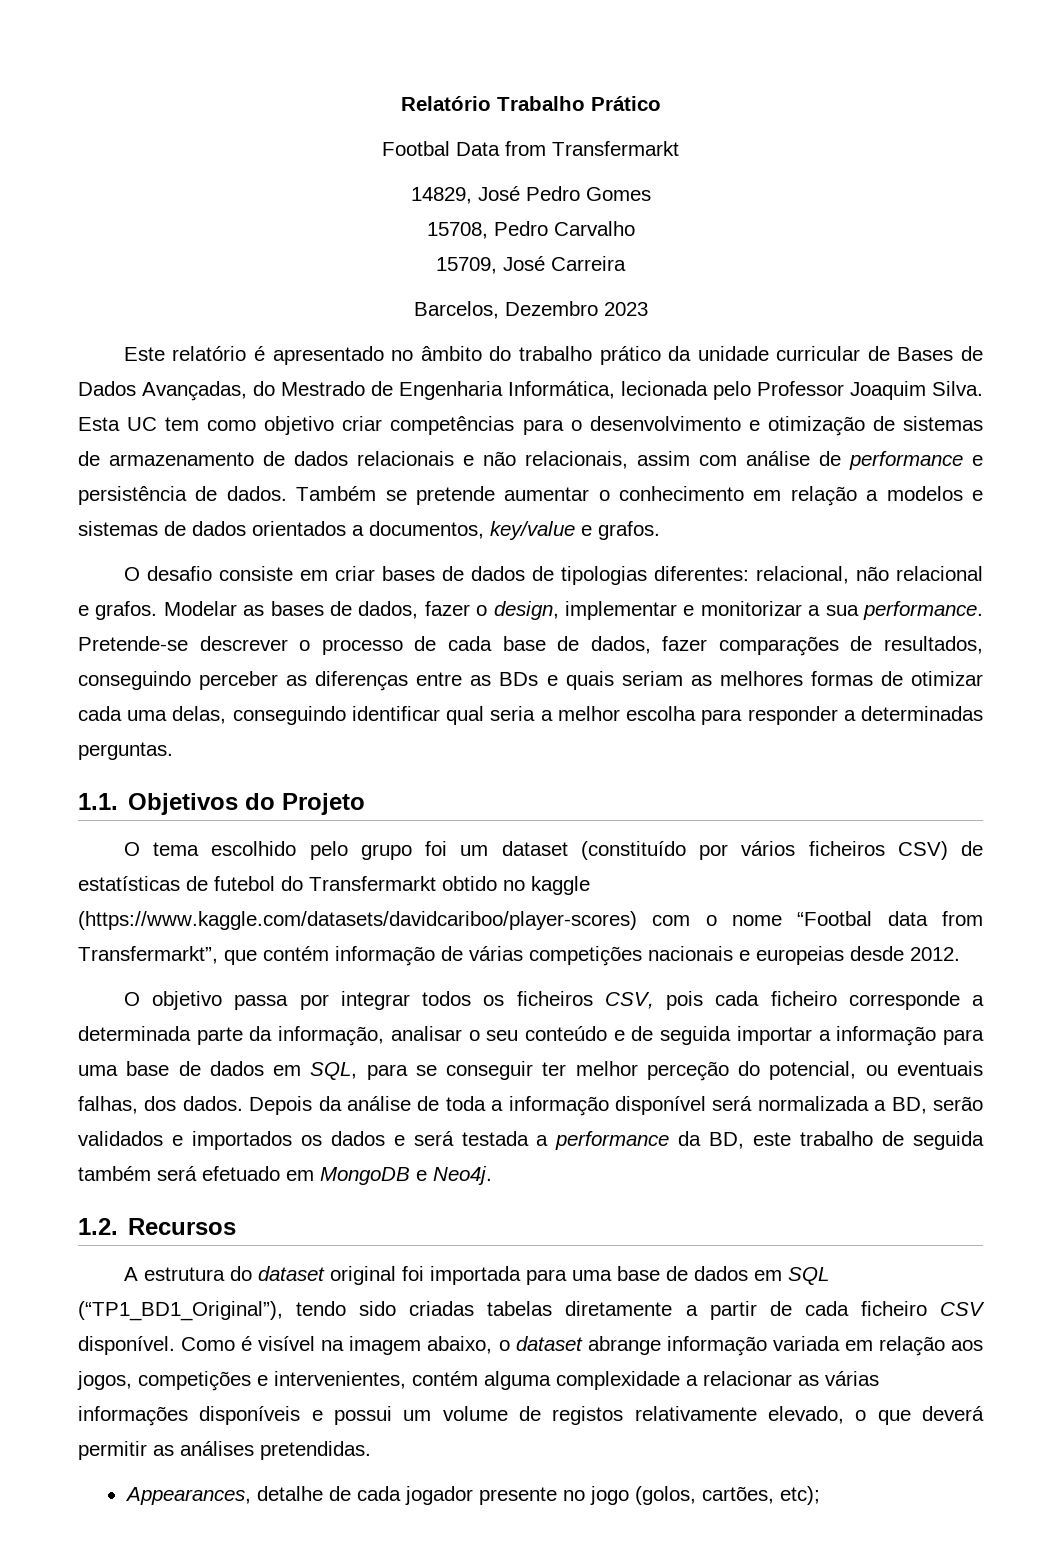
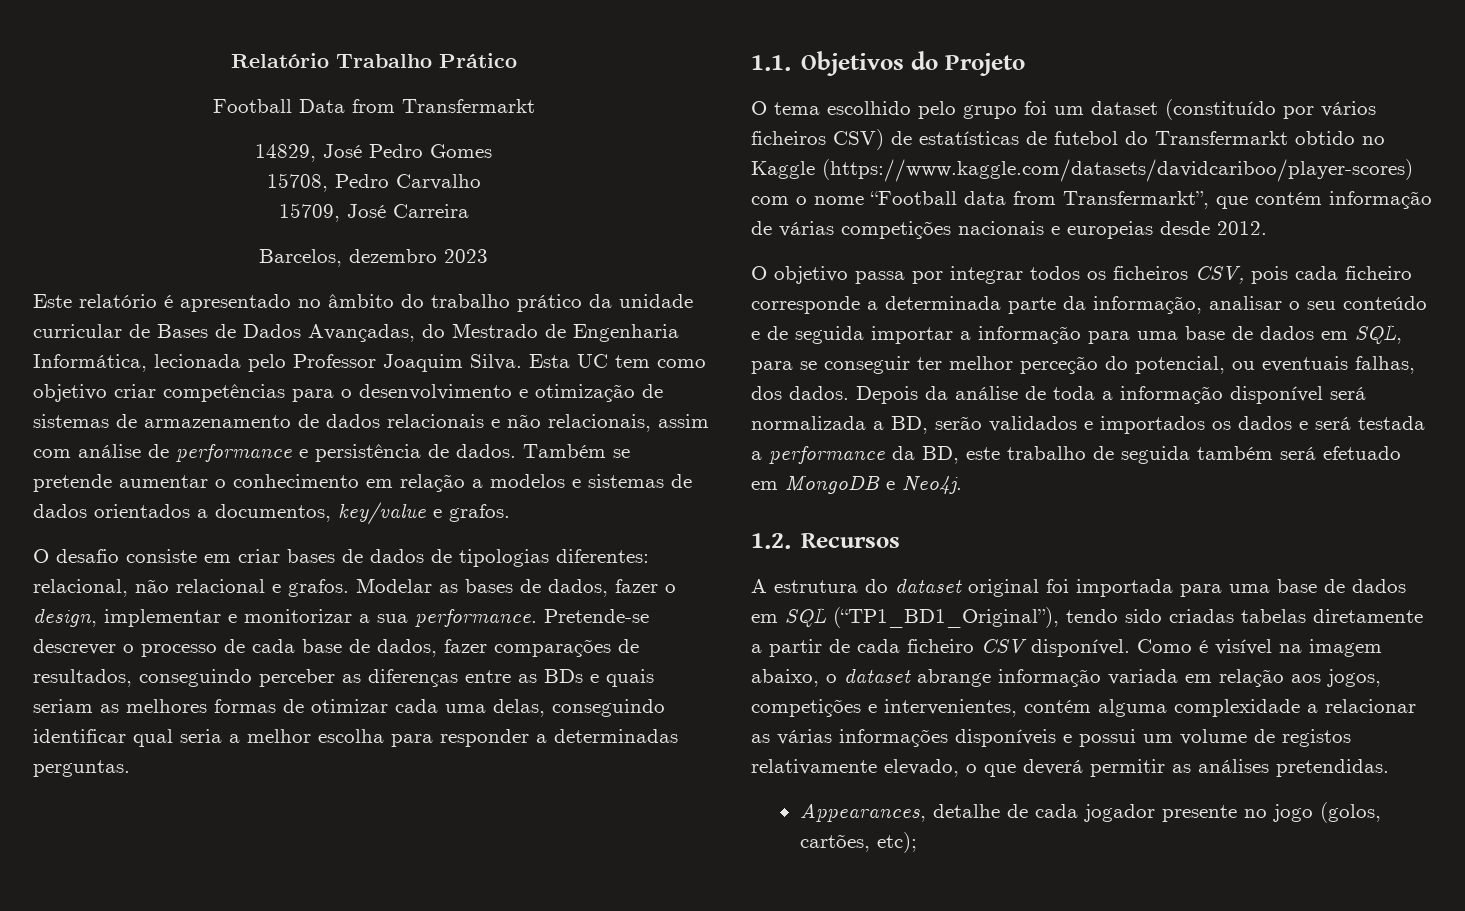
- Footbal Data from Transfermarkt
+ Football Data from Transfermarkt
- Barcelos, Dezembro 2023
+ Barcelos, dezembro 2023
- O tema escolhido pelo grupo foi um dataset (constituído por vários ficheiros CSV) de estatísticas de futebol do Transfermarkt obtido no kaggle (https://www.kaggle.com/datasets/davidcariboo/player-scores) com o nome “Footbal data from Transfermarkt”, que contém informação de várias competições nacionais e europeias desde 2012.
+ O tema escolhido pelo grupo foi um dataset (constituído por vários ficheiros CSV) de estatísticas de futebol do Transfermarkt obtido no Kaggle (https://www.kaggle.com/datasets/davidcariboo/player-scores) com o nome “Football data from Transfermarkt”, que contém informação de várias competições nacionais e europeias desde 2012.

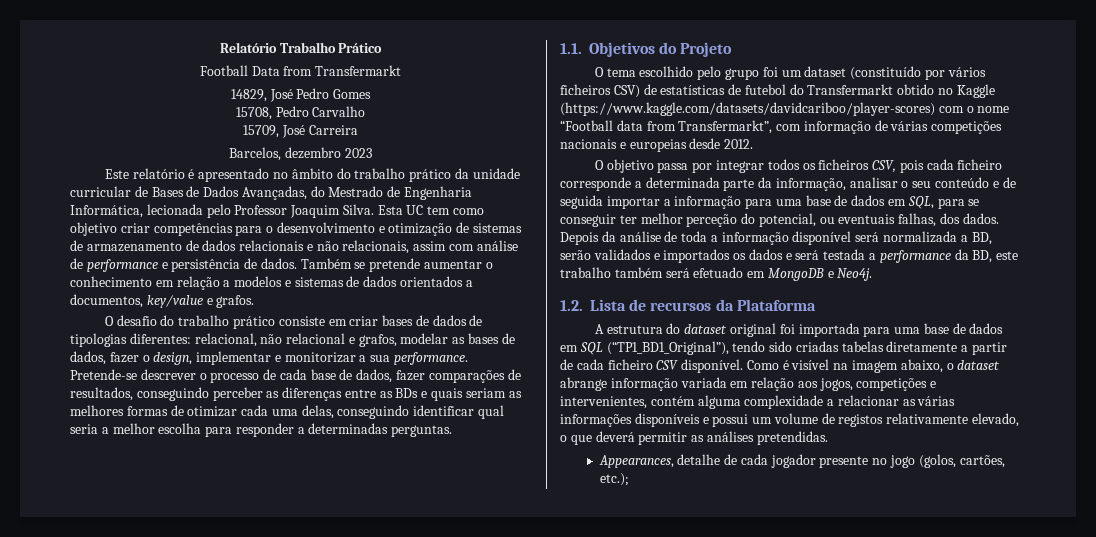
- O desafio consiste em criar bases de dados de tipologias diferentes: relacional, não relacional e grafos. Modelar as bases de dados, fazer o design, implementar e monitorizar a sua performance.
+ O desafio do trabalho prático consiste em criar bases de dados de tipologias diferentes: relacional, não relacional e grafos, modelar as bases de dados, fazer o design, implementar e monitorizar a sua performance.
- O tema escolhido pelo grupo foi um dataset (constituído por vários ficheiros CSV) de estatísticas de futebol do Transfermarkt obtido no Kaggle (https://www.kaggle.com/datasets/davidcariboo/player-scores) com o nome “Football data from Transfermarkt”, que contém informação de várias competições nacionais e europeias desde 2012.
+ O tema escolhido pelo grupo foi um dataset (constituído por vários ficheiros CSV) de estatísticas de futebol do Transfermarkt obtido no Kaggle (https://www.kaggle.com/datasets/davidcariboo/player-scores) com o nome “Football data from Transfermarkt”, com informação de várias competições nacionais e europeias desde 2012.
- Depois da análise de toda a informação disponível será normalizada a BD, serão validados e importados os dados e será testada a performance da BD, este trabalho de seguida também será efetuado em MongoDB e Neo4j.
+ Depois da análise de toda a informação disponível será normalizada a BD, serão validados e importados os dados e será testada a performance da BD, este trabalho também será efetuado em MongoDB e Neo4j.
- 1.2. Recursos
+ 1.2. Lista de recursos da Plataforma
- Appearances, detalhe de cada jogador presente no jogo (golos, cartões, etc);
+ Appearances, detalhe de cada jogador presente no jogo (golos, cartões, etc.);

